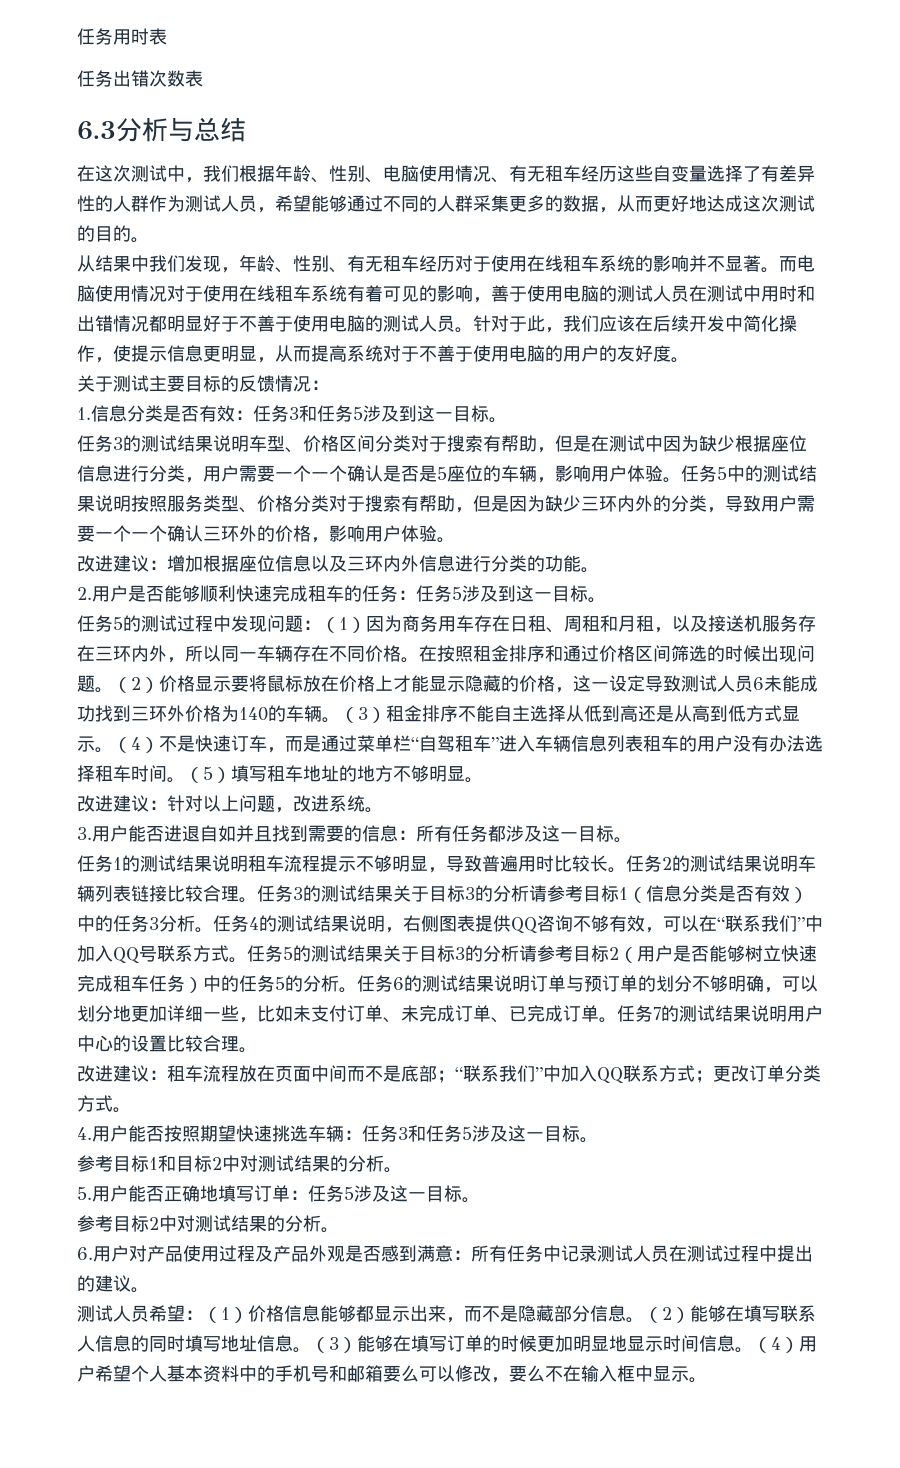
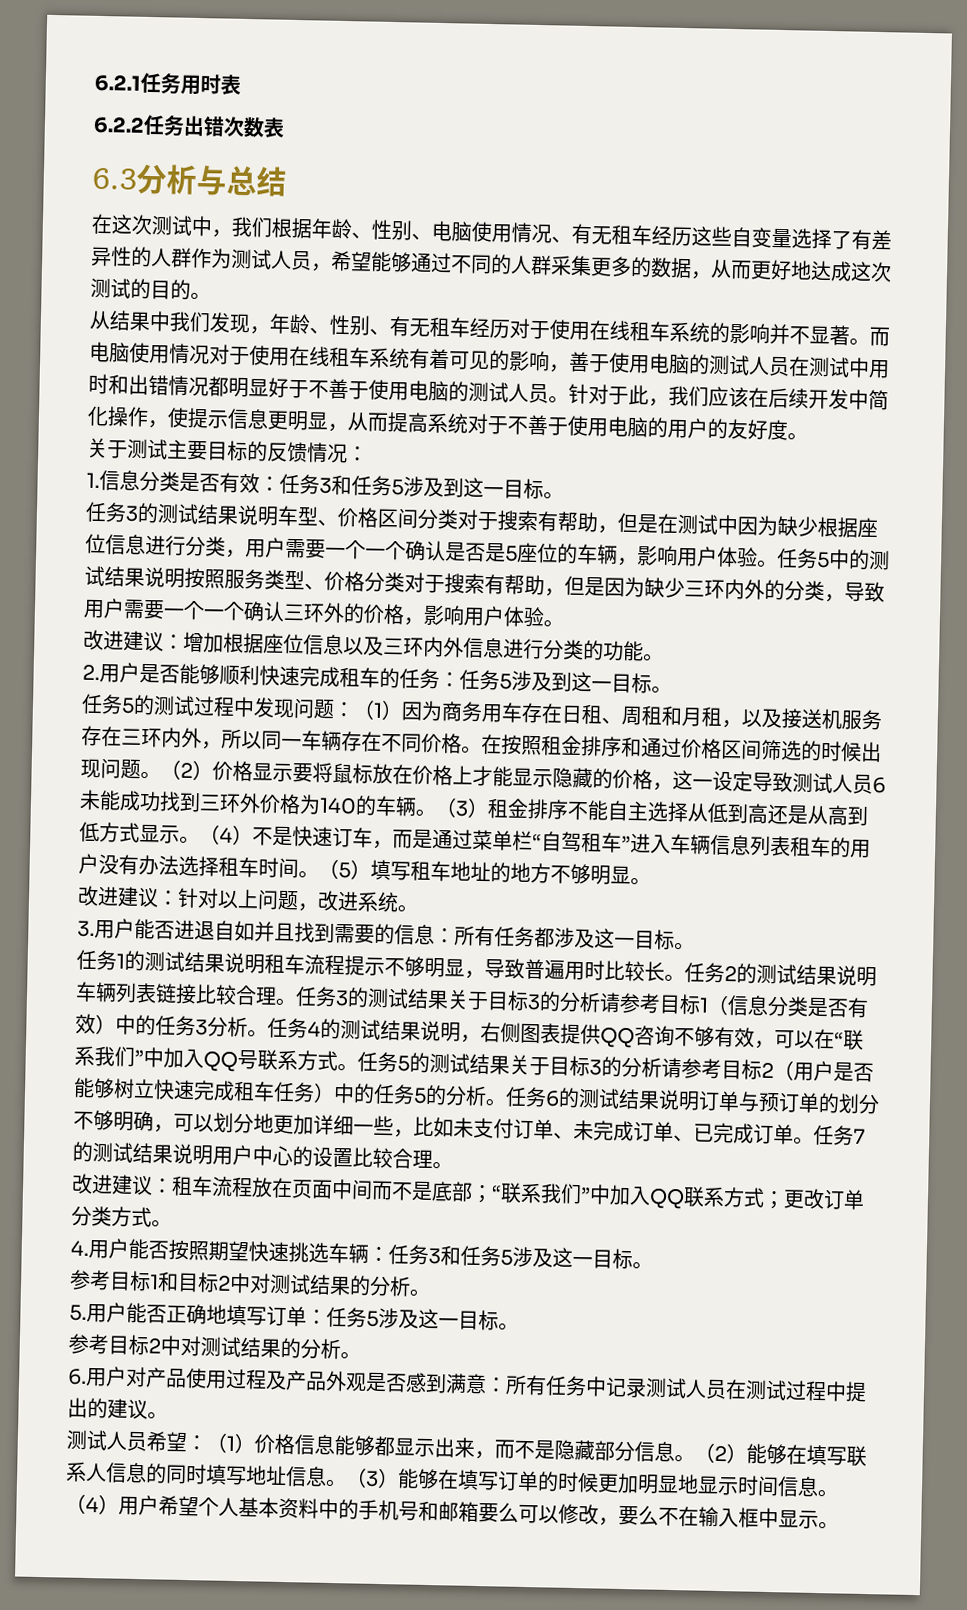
- 任务用时表
+ 6.2.1任务用时表
- 任务出错次数表
+ 6.2.2任务出错次数表

